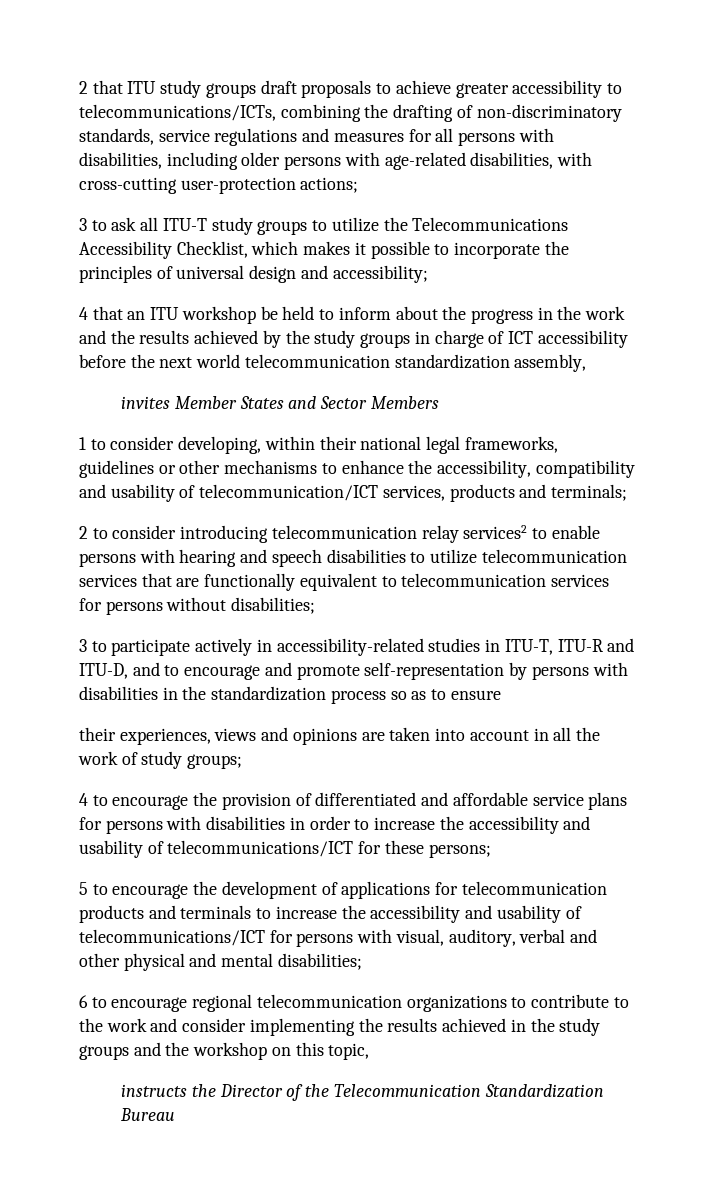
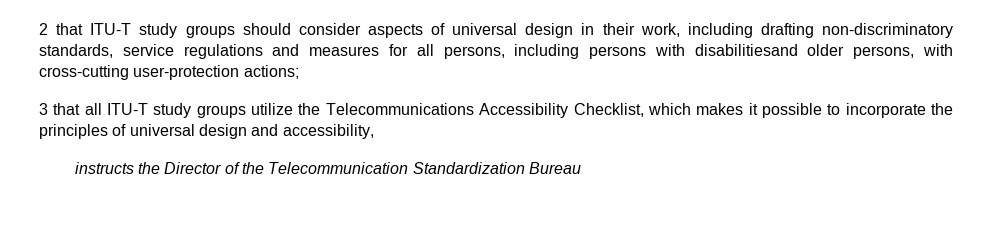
- 2 that ITU study groups draft proposals to achieve greater accessibility to telecommunications/ICTs, combining the drafting of non-discriminatory standards, service regulations and measures for all persons with disabilities, including older persons with age-related disabilities, with cross-cutting user-protection actions;
+ 2 that ITU-T study groups should consider aspects of universal design in their work, including drafting non-discriminatory standards, service regulations and measures for all persons, including persons with disabilitiesand older persons, with cross-cutting user-protection actions;
- 3 to ask all ITU-T study groups to utilize the Telecommunications Accessibility Checklist, which makes it possible to incorporate the principles of universal design and accessibility;
- 4 that an ITU workshop be held to inform about the progress in the work and the results achieved by the study groups in charge of ICT accessibility before the next world telecommunication standardization assembly,
- invites Member States and Sector Members
- 1 to consider developing, within their national legal frameworks, guidelines or other mechanisms to enhance the accessibility, compatibility and usability of telecommunication/ICT services, products and terminals;
- 2 to consider introducing telecommunication relay services2 to enable persons with hearing and speech disabilities to utilize telecommunication services that are functionally equivalent to telecommunication services for persons without disabilities;
- 3 to participate actively in accessibility-related studies in ITU-T, ITU-R and ITU-D, and to encourage and promote self-representation by persons with disabilities in the standardization process so as to ensure
- their experiences, views and opinions are taken into account in all the work of study groups;
- 4 to encourage the provision of differentiated and affordable service plans for persons with disabilities in order to increase the accessibility and usability of telecommunications/ICT for these persons;
- 5 to encourage the development of applications for telecommunication products and terminals to increase the accessibility and usability of telecommunications/ICT for persons with visual, auditory, verbal and other physical and mental disabilities;
- 6 to encourage regional telecommunication organizations to contribute to the work and consider implementing the results achieved in the study groups and the workshop on this topic,
+ 3 that all ITU-T study groups utilize the Telecommunications Accessibility Checklist, which makes it possible to incorporate the principles of universal design and accessibility,

